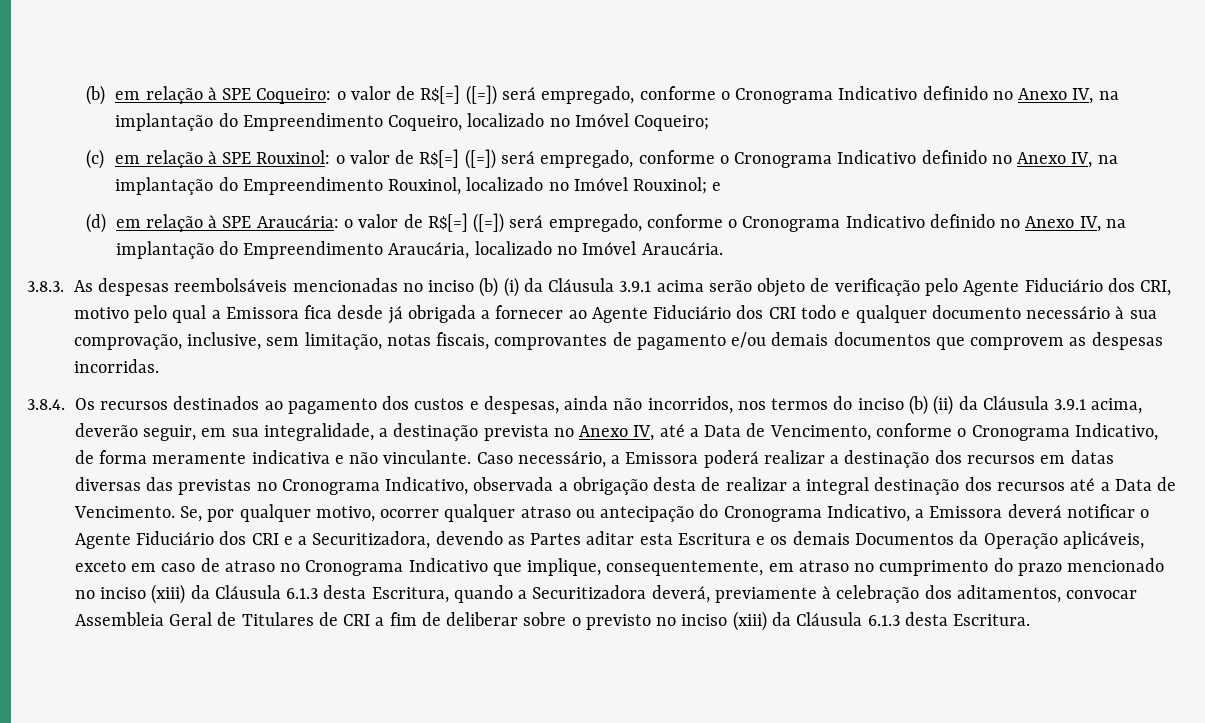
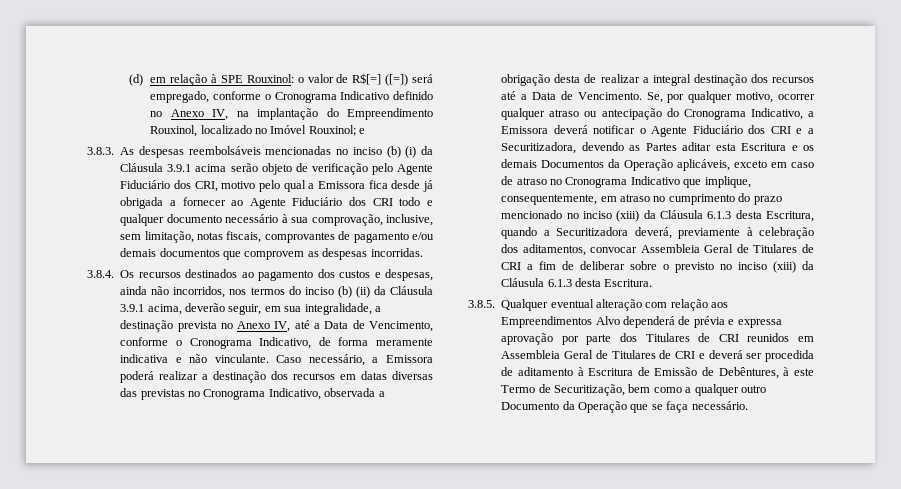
- (b) em relação à SPE Coqueiro: o valor de R$[=] ([=]) será empregado, conforme o Cronograma Indicativo definido no Anexo IV, na implantação do Empreendimento Coqueiro, localizado no Imóvel Coqueiro;
- (c) em relação à SPE Rouxinol: o valor de R$[=] ([=]) será empregado, conforme o Cronograma Indicativo definido no Anexo IV, na implantação do Empreendimento Rouxinol, localizado no Imóvel Rouxinol; e
+ (d) em relação à SPE Rouxinol: o valor de R$[=] ([=]) será empregado, conforme o Cronograma Indicativo definido no Anexo IV, na implantação do Empreendimento Rouxinol, localizado no Imóvel Rouxinol; e
- (d) em relação à SPE Araucária: o valor de R$[=] ([=]) será empregado, conforme o Cronograma Indicativo definido no Anexo IV, na implantação do Empreendimento Araucária, localizado no Imóvel Araucária.
+ 3.8.5. Qualquer eventual alteração com relação aos Empreendimentos Alvo dependerá de prévia e expressa aprovação por parte dos Titulares de CRI reunidos em Assembleia Geral de Titulares de CRI e deverá ser procedida de aditamento à Escritura de Emissão de Debêntures, à este Termo de Securitização, bem como a qualquer outro Documento da Operação que se faça necessário.

